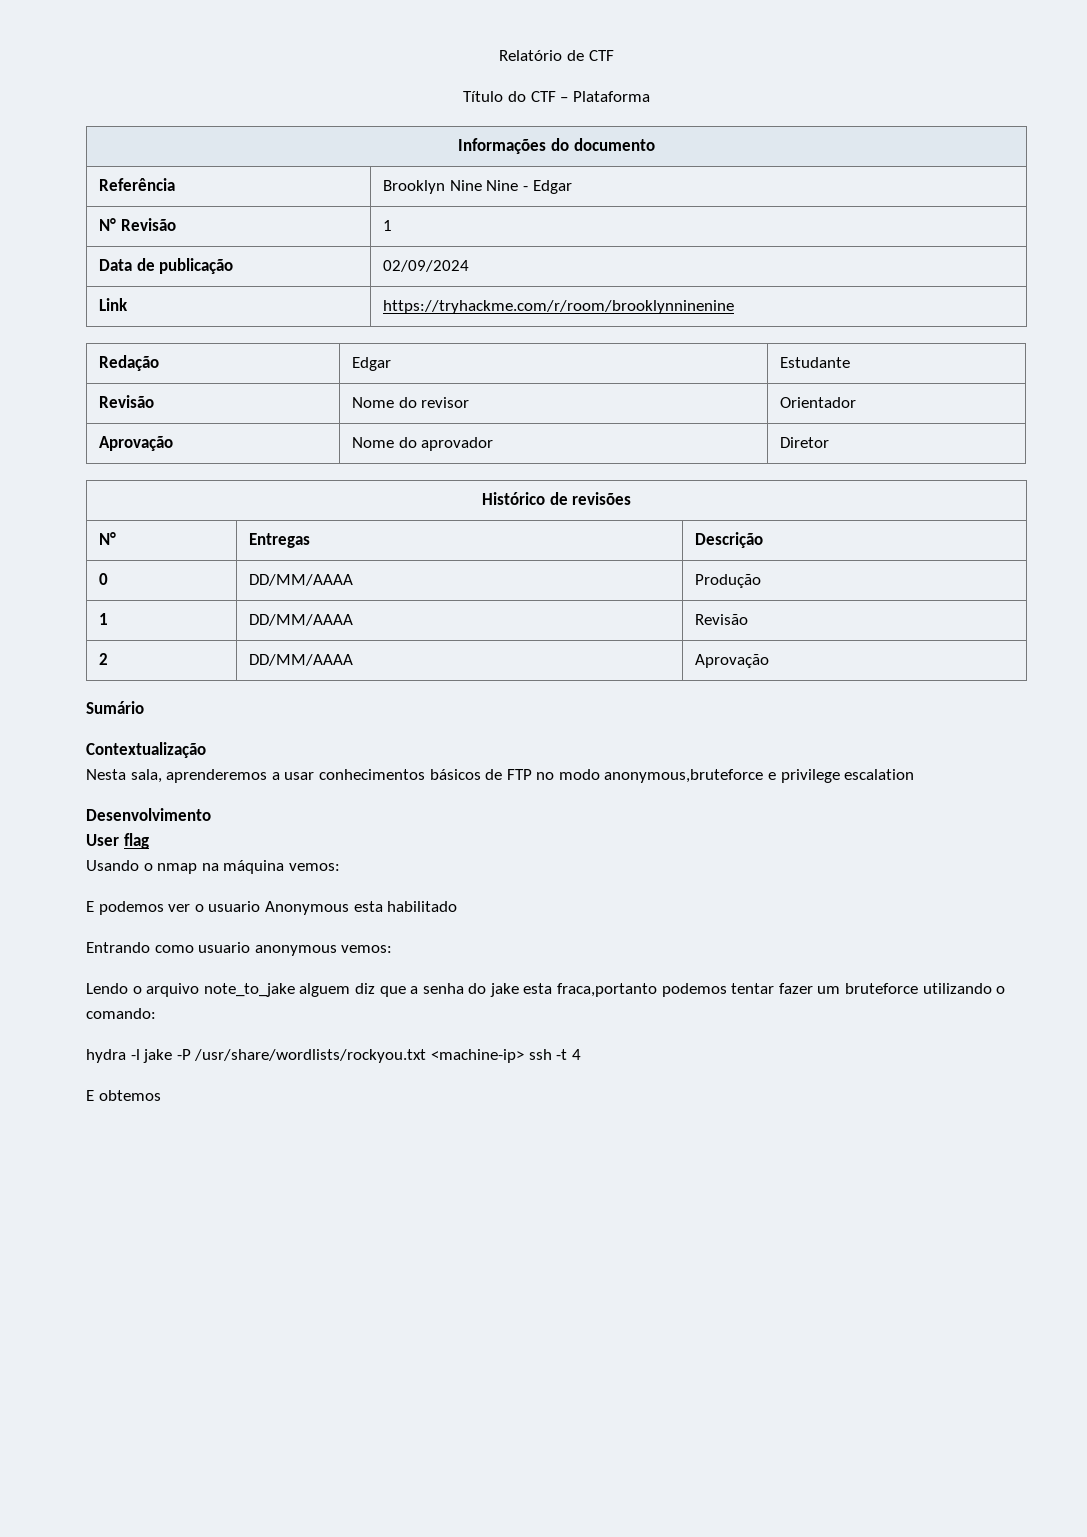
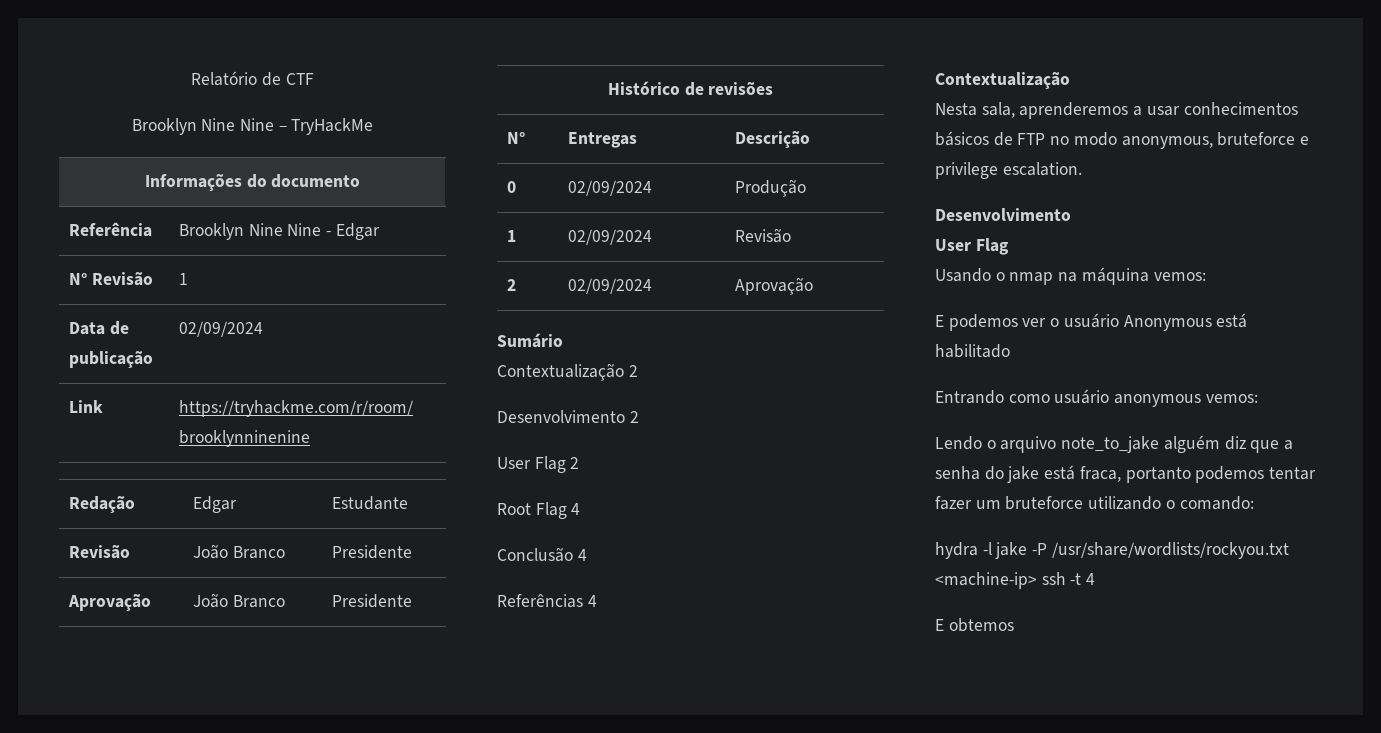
- Título do CTF – Plataforma
+ Brooklyn Nine Nine – TryHackMe
- Revisão | Nome do revisor | Orientador
- Aprovação | Nome do aprovador | Diretor
+ Revisão | João Branco | Presidente
+ Aprovação | João Branco | Presidente
- 0 | DD/MM/AAAA | Produção
+ 0 | 02/09/2024 | Produção
- 1 | DD/MM/AAAA | Revisão
+ 1 | 02/09/2024 | Revisão
- 2 | DD/MM/AAAA | Aprovação
+ 2 | 02/09/2024 | Aprovação
+ Contextualização 2
+ Desenvolvimento 2
+ User Flag 2
+ Root Flag 4
+ Conclusão 4
+ Referências 4
- Nesta sala, aprenderemos a usar conhecimentos básicos de FTP no modo anonymous,bruteforce e privilege escalation
+ Nesta sala, aprenderemos a usar conhecimentos básicos de FTP no modo anonymous, bruteforce e privilege escalation.
  Desenvolvimento
- User flag
+ User Flag
- E podemos ver o usuario Anonymous esta habilitado
+ E podemos ver o usuário Anonymous está habilitado
- Entrando como usuario anonymous vemos:
+ Entrando como usuário anonymous vemos:
- Lendo o arquivo note_to_jake alguem diz que a senha do jake esta fraca,portanto podemos tentar fazer um bruteforce utilizando o comando:
+ Lendo o arquivo note_to_jake alguém diz que a senha do jake está fraca, portanto podemos tentar fazer um bruteforce utilizando o comando:

